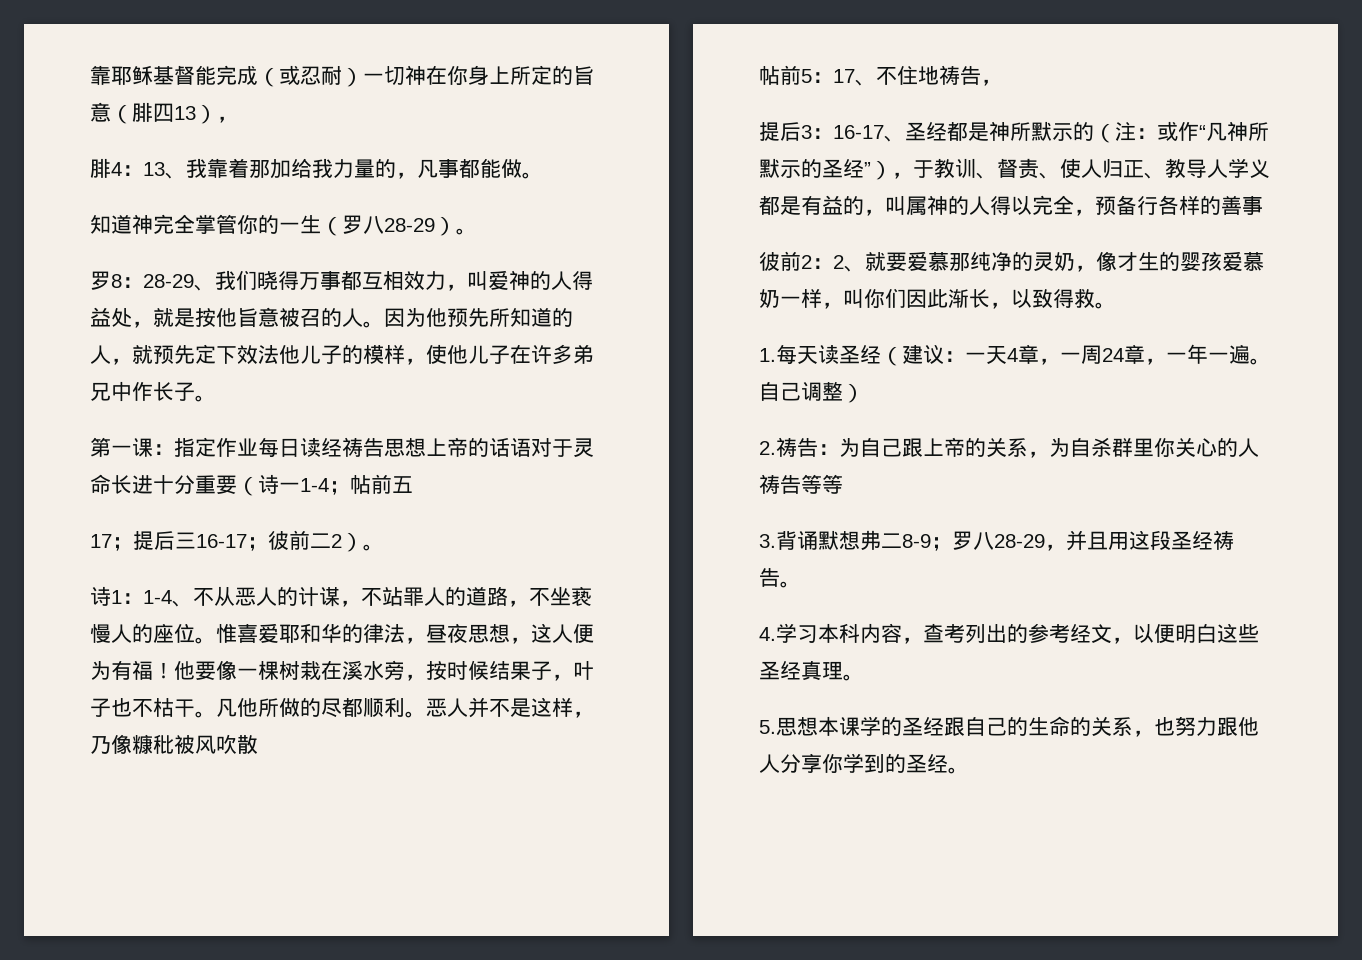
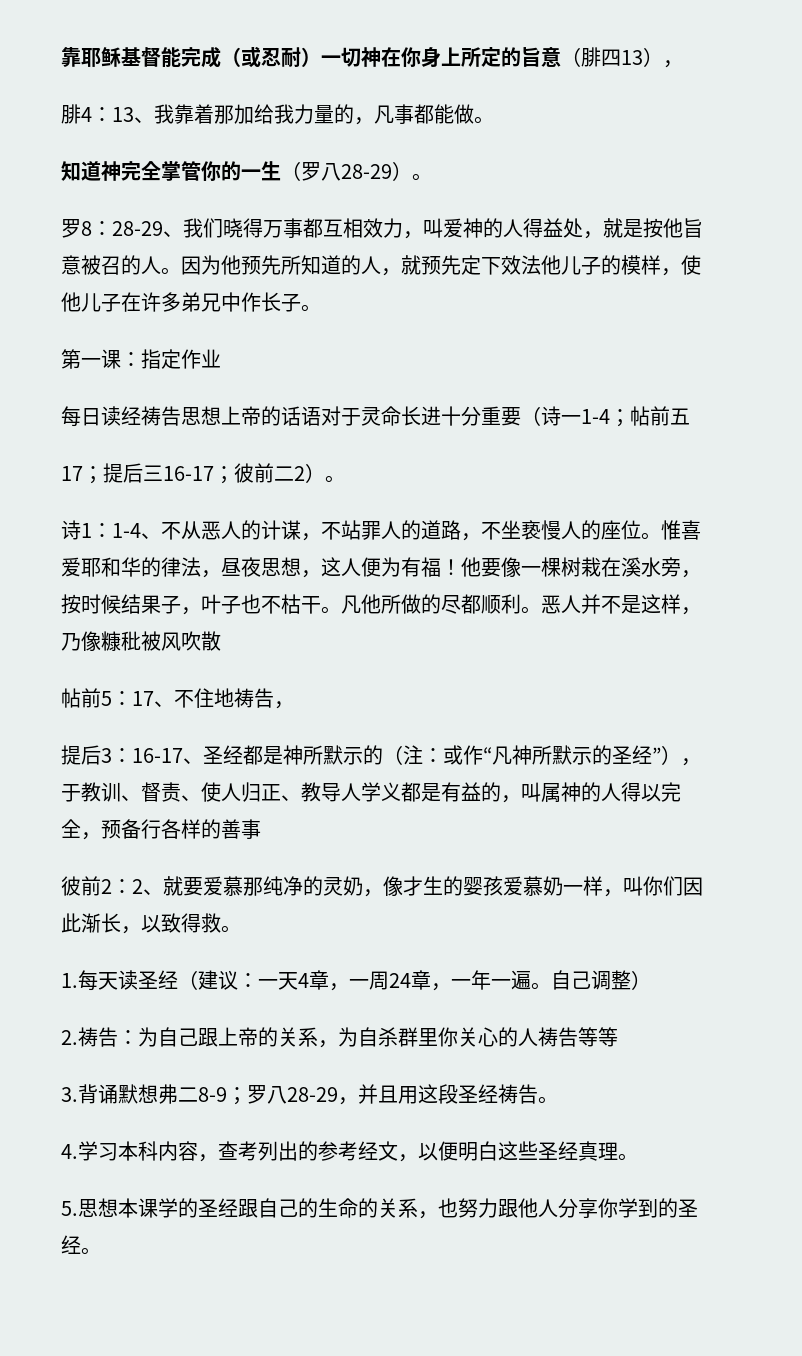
- 第一课：指定作业每日读经祷告思想上帝的话语对于灵命长进十分重要（诗一1-4；帖前五
+ 第一课：指定作业
+ 每日读经祷告思想上帝的话语对于灵命长进十分重要（诗一1-4；帖前五

